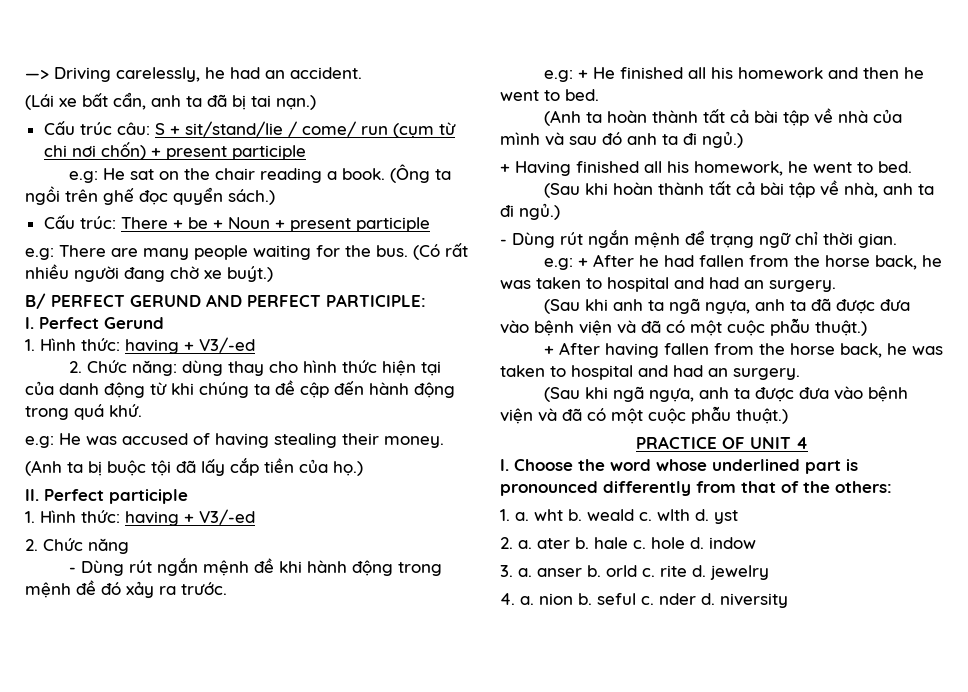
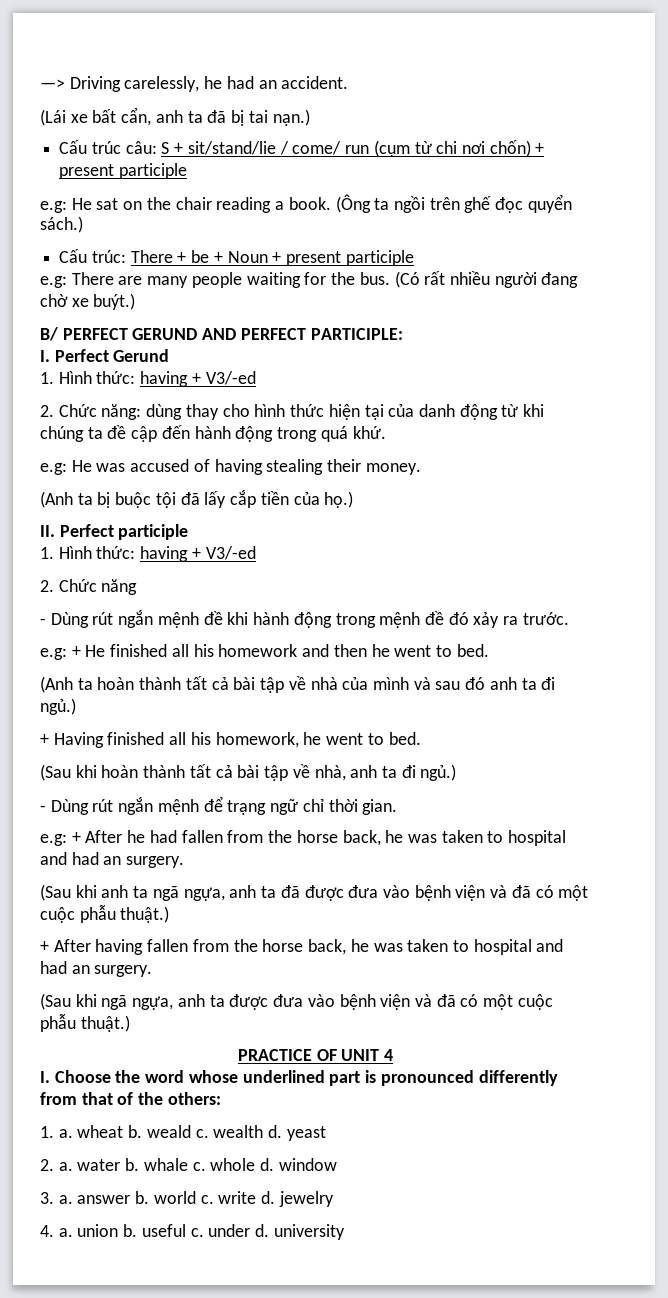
- 1. a. wht b. weald c. wlth d. yst
+ 1. a. wheat b. weald c. wealth d. yeast
- 2. a. ater b. hale c. hole d. indow
- 3. a. anser b. orld c. rite d. jewelry
- 4. a. nion b. seful c. nder d. niversity
+ 2. a. water b. whale c. whole d. window
+ 3. a. answer b. world c. write d. jewelry
+ 4. a. union b. useful c. under d. university

